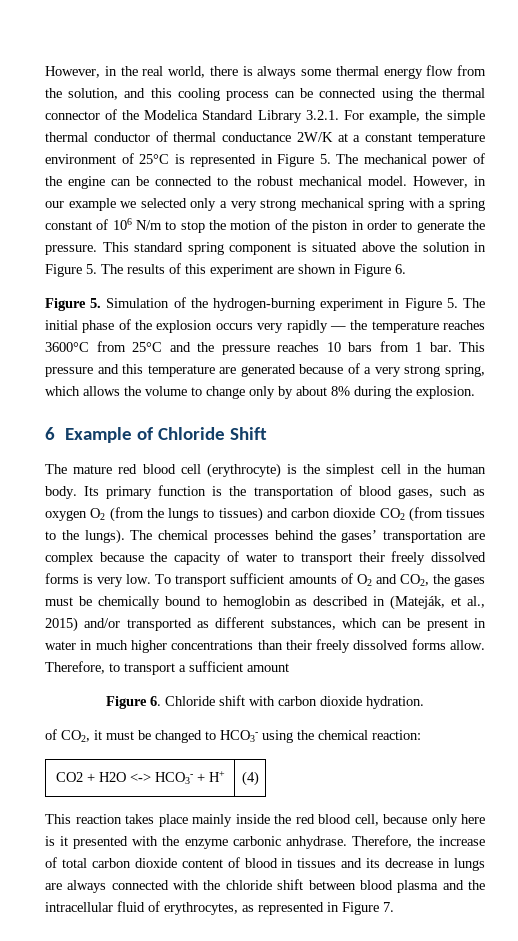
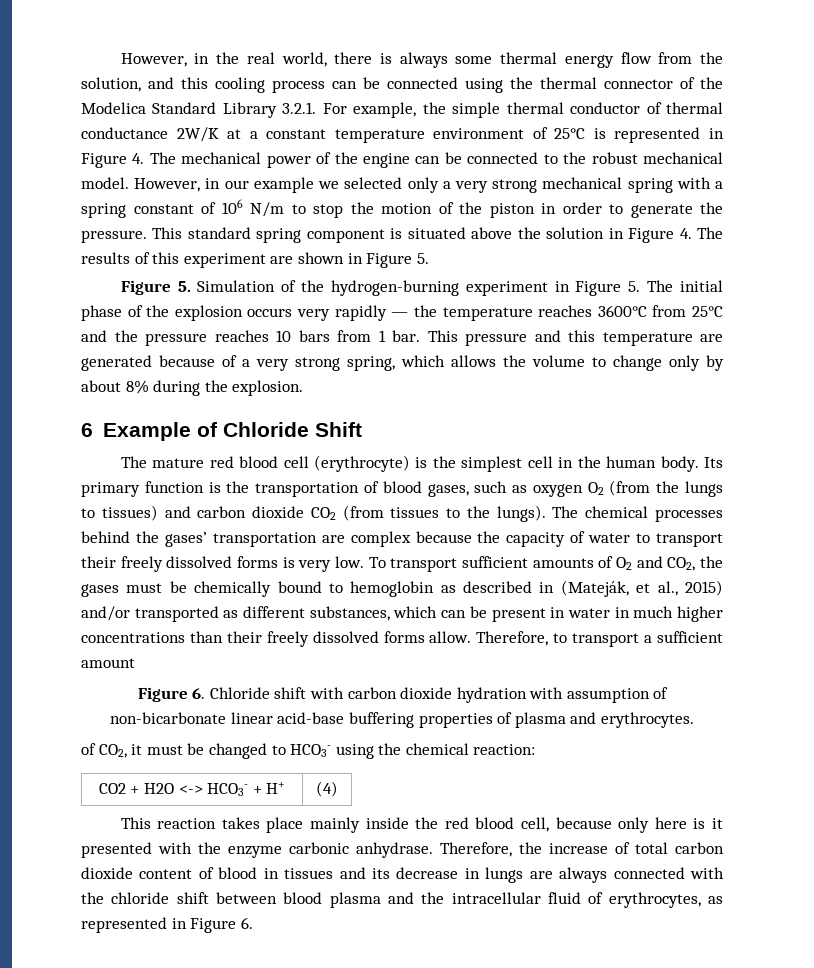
- However, in the real world, there is always some thermal energy flow from the solution, and this cooling process can be connected using the thermal connector of the Modelica Standard Library 3.2.1. For example, the simple thermal conductor of thermal conductance 2W/K at a constant temperature environment of 25°C is represented in Figure 5. The mechanical power of the engine can be connected to the robust mechanical model.
+ However, in the real world, there is always some thermal energy flow from the solution, and this cooling process can be connected using the thermal connector of the Modelica Standard Library 3.2.1. For example, the simple thermal conductor of thermal conductance 2W/K at a constant temperature environment of 25°C is represented in Figure 4. The mechanical power of the engine can be connected to the robust mechanical model.
- This standard spring component is situated above the solution in Figure 5. The results of this experiment are shown in Figure 6.
+ This standard spring component is situated above the solution in Figure 4. The results of this experiment are shown in Figure 5.
- Figure 6. Chloride shift with carbon dioxide hydration.
+ Figure 6. Chloride shift with carbon dioxide hydration with assumption of non-bicarbonate linear acid-base buffering properties of plasma and erythrocytes.
- Therefore, the increase of total carbon dioxide content of blood in tissues and its decrease in lungs are always connected with the chloride shift between blood plasma and the intracellular fluid of erythrocytes, as represented in Figure 7.
+ Therefore, the increase of total carbon dioxide content of blood in tissues and its decrease in lungs are always connected with the chloride shift between blood plasma and the intracellular fluid of erythrocytes, as represented in Figure 6.

